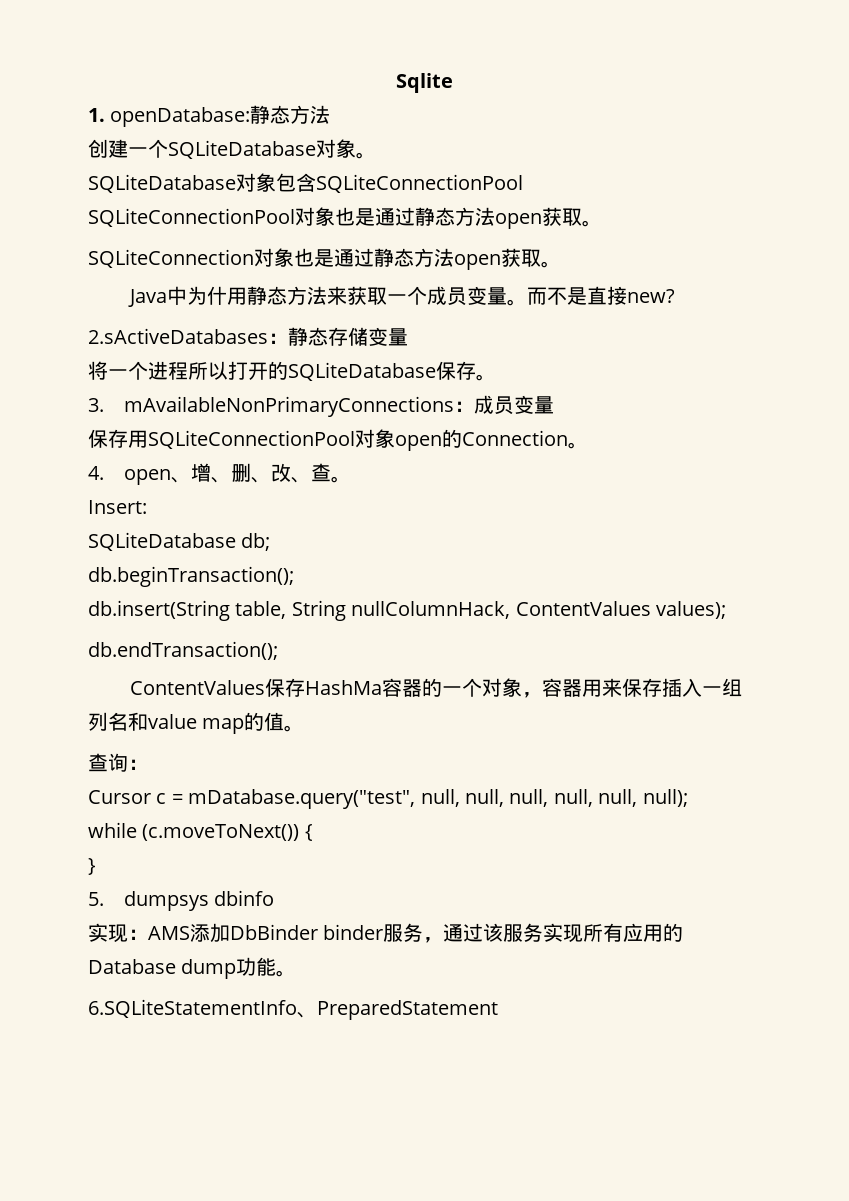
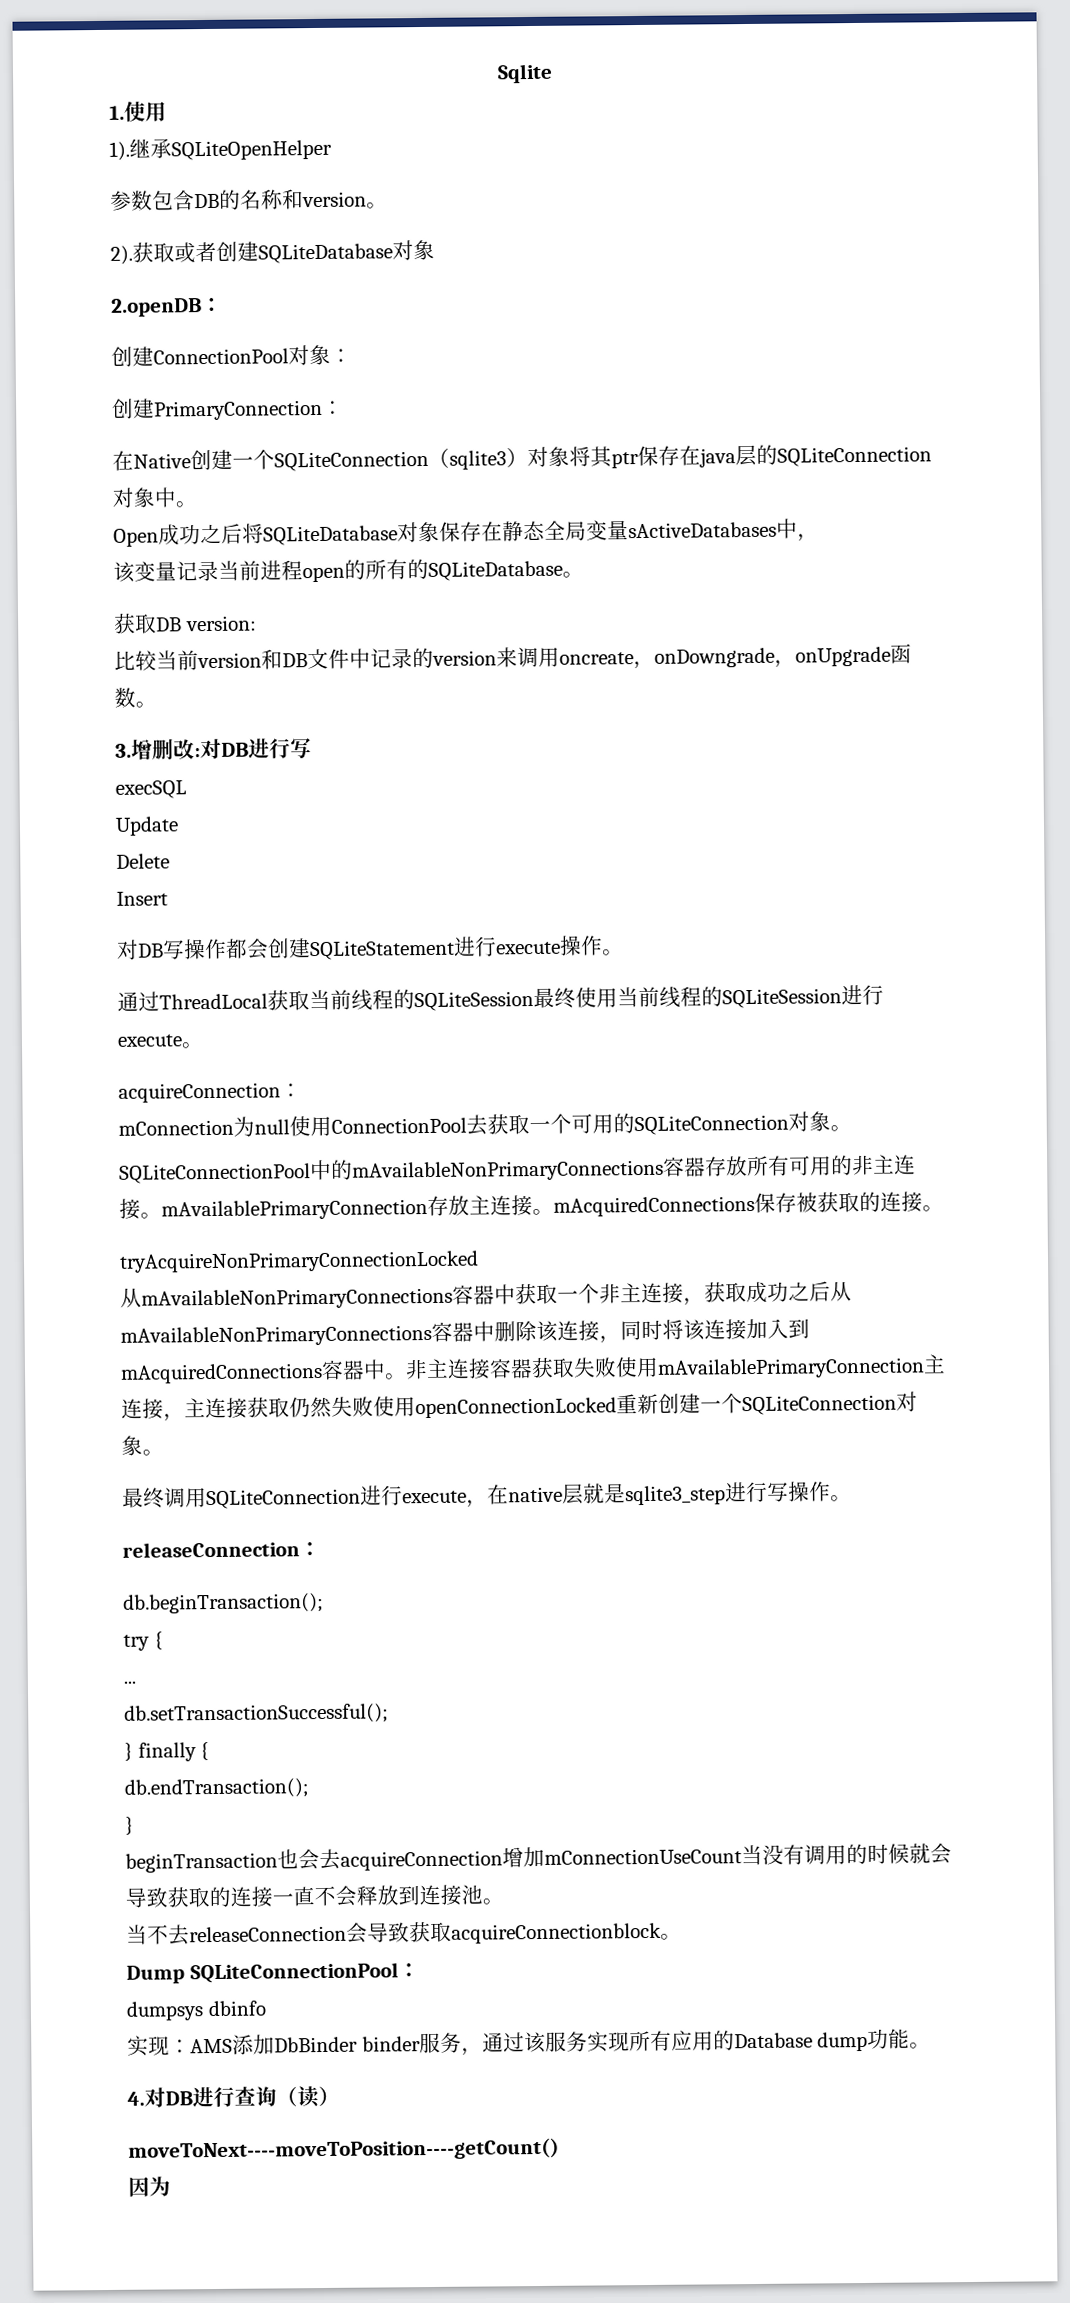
- 1. openDatabase:静态方法
- 创建一个SQLiteDatabase对象。
- SQLiteDatabase对象包含SQLiteConnectionPool
- SQLiteConnectionPool对象也是通过静态方法open获取。
- SQLiteConnection对象也是通过静态方法open获取。
- Java中为什用静态方法来获取一个成员变量。而不是直接new?
- 2.sActiveDatabases：静态存储变量
- 将一个进程所以打开的SQLiteDatabase保存。
- 3. mAvailableNonPrimaryConnections：成员变量
- 保存用SQLiteConnectionPool对象open的Connection。
- 4. open、增、删、改、查。
- Insert:
- SQLiteDatabase db;
+ 1.使用
+ 1).继承SQLiteOpenHelper
+ 参数包含DB的名称和version。
+ 2).获取或者创建SQLiteDatabase对象
+ 2.openDB：
+ 创建ConnectionPool对象：
+ 创建PrimaryConnection：
+ 在Native创建一个SQLiteConnection（sqlite3）对象将其ptr保存在java层的SQLiteConnection对象中。
+ Open成功之后将SQLiteDatabase对象保存在静态全局变量sActiveDatabases中，
+ 该变量记录当前进程open的所有的SQLiteDatabase。
+ 获取DB version:
+ 比较当前version和DB文件中记录的version来调用oncreate，onDowngrade，onUpgrade函数。
+ 3.增删改:对DB进行写
+ execSQL
+ Update
+ Delete
+ Insert
+ 对DB写操作都会创建SQLiteStatement进行execute操作。
+ 通过ThreadLocal获取当前线程的SQLiteSession最终使用当前线程的SQLiteSession进行execute。
+ acquireConnection：
+ mConnection为null使用ConnectionPool去获取一个可用的SQLiteConnection对象。
+ SQLiteConnectionPool中的mAvailableNonPrimaryConnections容器存放所有可用的非主连接。mAvailablePrimaryConnection存放主连接。mAcquiredConnections保存被获取的连接。
+ tryAcquireNonPrimaryConnectionLocked
+ 从mAvailableNonPrimaryConnections容器中获取一个非主连接，获取成功之后从mAvailableNonPrimaryConnections容器中删除该连接，同时将该连接加入到mAcquiredConnections容器中。非主连接容器获取失败使用mAvailablePrimaryConnection主连接，主连接获取仍然失败使用openConnectionLocked重新创建一个SQLiteConnection对象。
+ 最终调用SQLiteConnection进行execute，在native层就是sqlite3_step进行写操作。
+ releaseConnection：
  db.beginTransaction();
- db.insert(String table, String nullColumnHack, ContentValues values);
+ try {
+ ...
+ db.setTransactionSuccessful();
+ } finally {
  db.endTransaction();
- ContentValues保存HashMa容器的一个对象，容器用来保存插入一组列名和value map的值。
- 查询：
- Cursor c = mDatabase.query("test", null, null, null, null, null, null);
- while (c.moveToNext()) {
  }
- 5. dumpsys dbinfo
+ beginTransaction也会去acquireConnection增加mConnectionUseCount当没有调用的时候就会导致获取的连接一直不会释放到连接池。
+ 当不去releaseConnection会导致获取acquireConnectionblock。
+ Dump SQLiteConnectionPool：
+ dumpsys dbinfo
- 6.SQLiteStatementInfo、PreparedStatement
+ 4.对DB进行查询（读）
+ moveToNext----moveToPosition----getCount()
+ 因为

